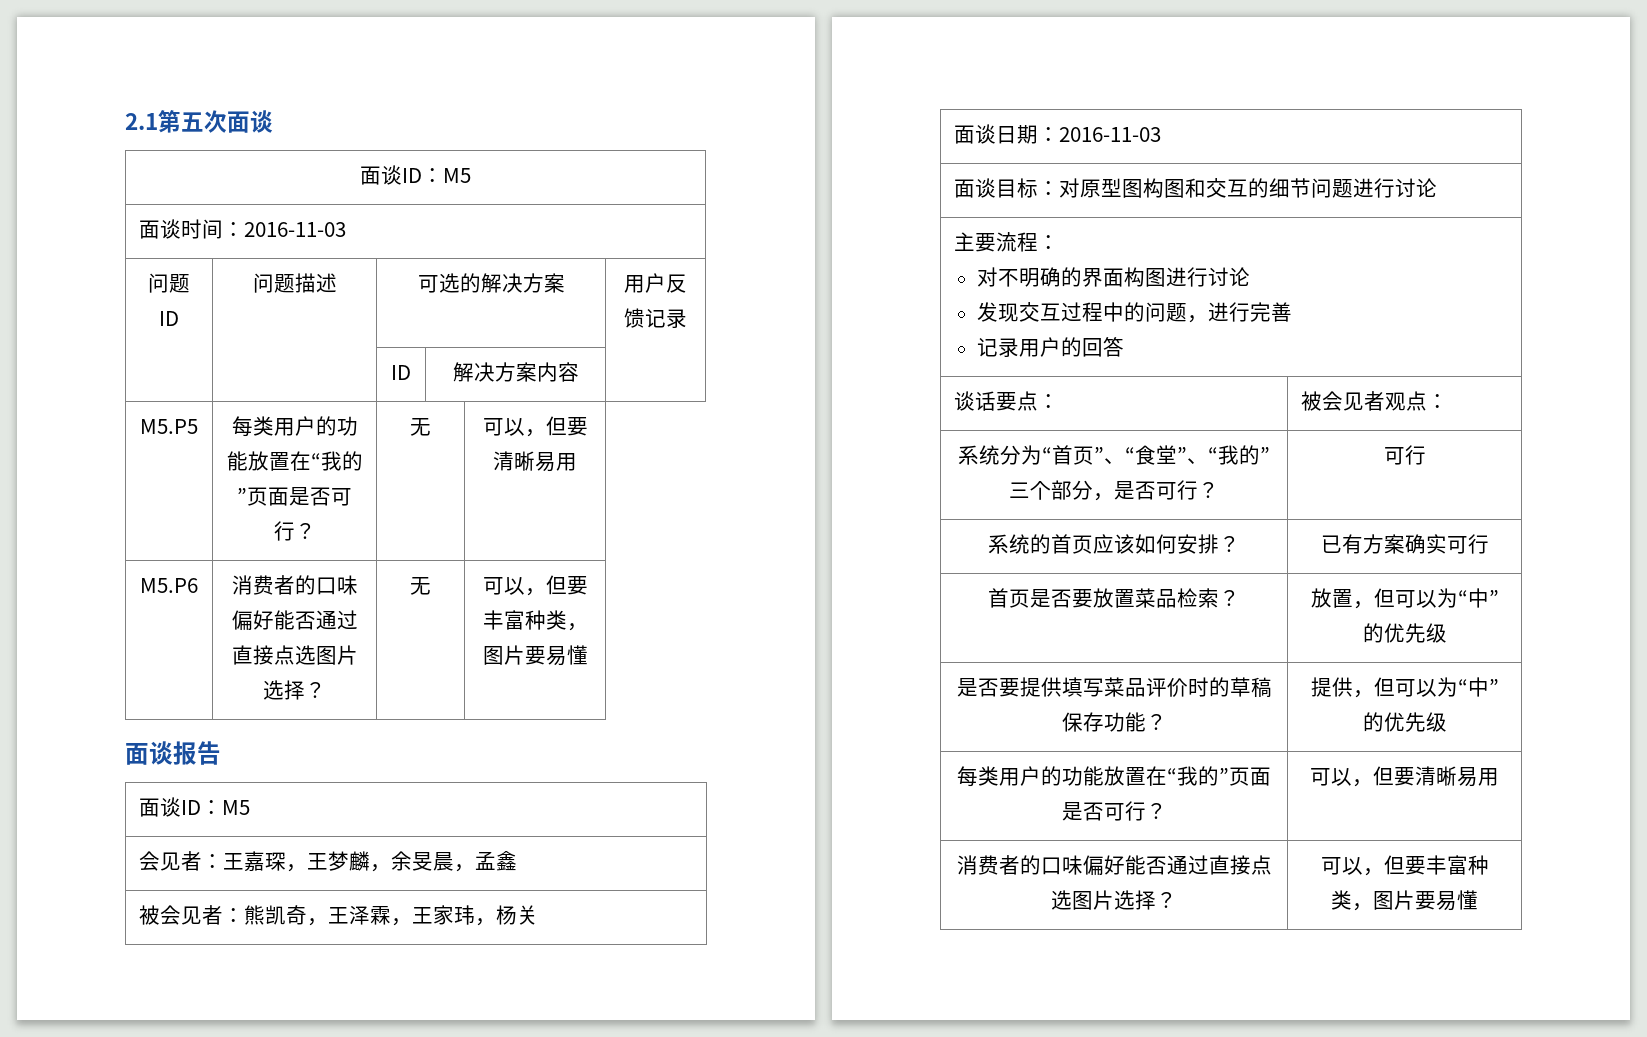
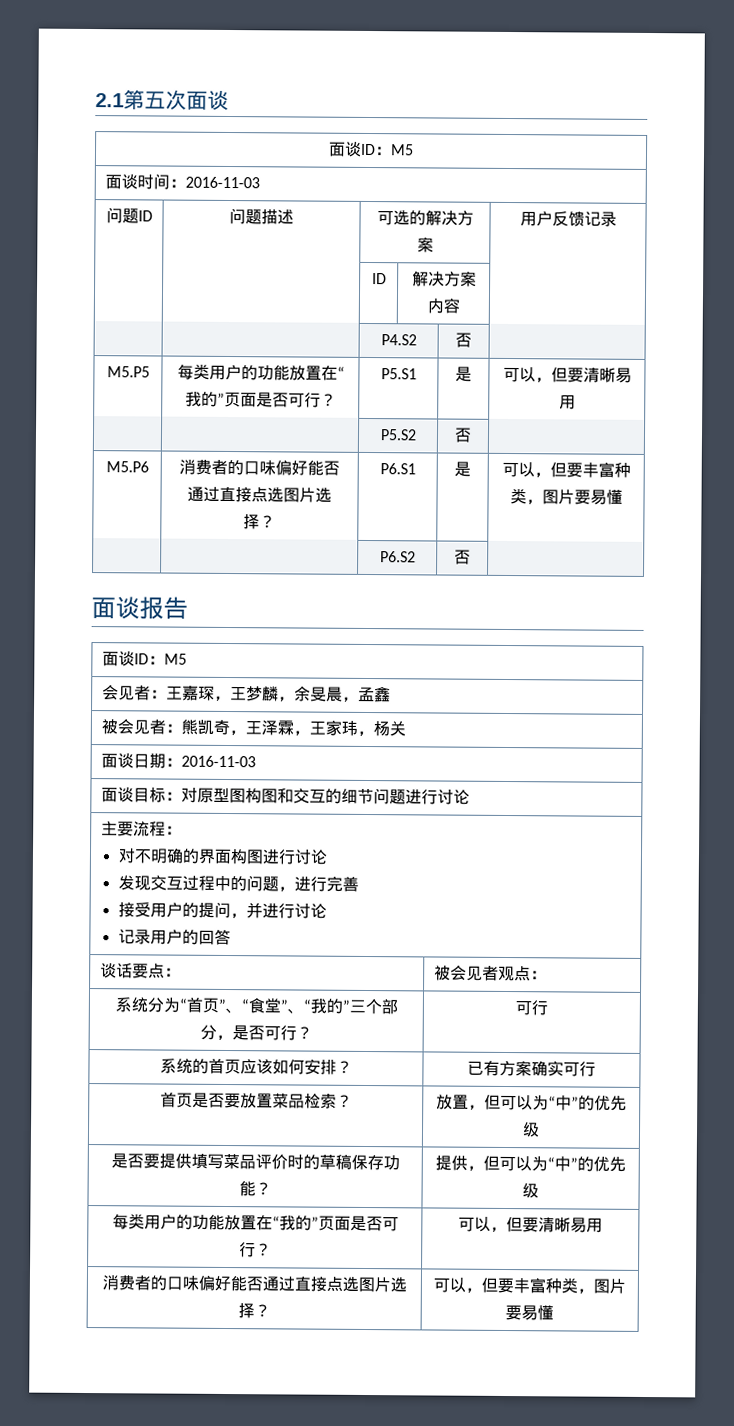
+ | | P4.S2 | 否 |
- M5.P5 | 每类用户的功能放置在“我的”页面是否可行？ | 无 | 可以，但要清晰易用
+ M5.P5 | 每类用户的功能放置在“我的”页面是否可行？ | P5.S1 | 是 | 可以，但要清晰易用
+ | | P5.S2 | 否 |
- M5.P6 | 消费者的口味偏好能否通过直接点选图片选择？ | 无 | 可以，但要丰富种类，图片要易懂
+ M5.P6 | 消费者的口味偏好能否通过直接点选图片选择？ | P6.S1 | 是 | 可以，但要丰富种类，图片要易懂
+ | | P6.S2 | 否 |
  主要流程：
  对不明确的界面构图进行讨论
  发现交互过程中的问题，进行完善
+ 接受用户的提问，并进行讨论

